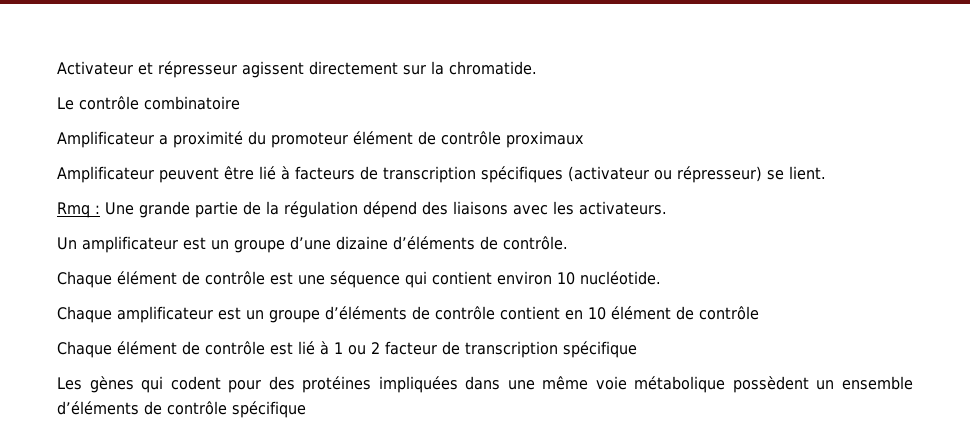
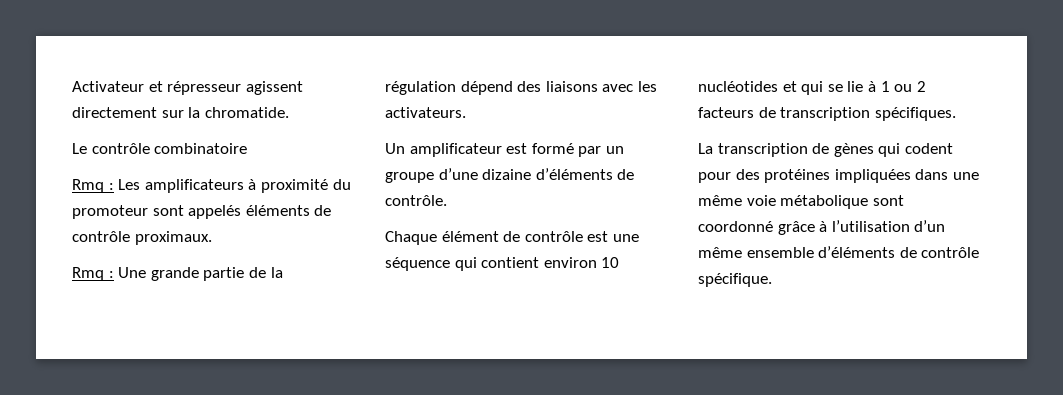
- Amplificateur a proximité du promoteur élément de contrôle proximaux
- Amplificateur peuvent être lié à facteurs de transcription spécifiques (activateur ou répresseur) se lient.
+ Rmq : Les amplificateurs à proximité du promoteur sont appelés éléments de contrôle proximaux.
- Un amplificateur est un groupe d’une dizaine d’éléments de contrôle.
+ Un amplificateur est formé par un groupe d’une dizaine d’éléments de contrôle.
- Chaque élément de contrôle est une séquence qui contient environ 10 nucléotide.
- Chaque amplificateur est un groupe d’éléments de contrôle contient en 10 élément de contrôle
- Chaque élément de contrôle est lié à 1 ou 2 facteur de transcription spécifique
- Les gènes qui codent pour des protéines impliquées dans une même voie métabolique possèdent un ensemble d’éléments de contrôle spécifique
+ Chaque élément de contrôle est une séquence qui contient environ 10 nucléotides et qui se lie à 1 ou 2 facteurs de transcription spécifiques.
+ La transcription de gènes qui codent pour des protéines impliquées dans une même voie métabolique sont coordonné grâce à l’utilisation d’un même ensemble d’éléments de contrôle spécifique.

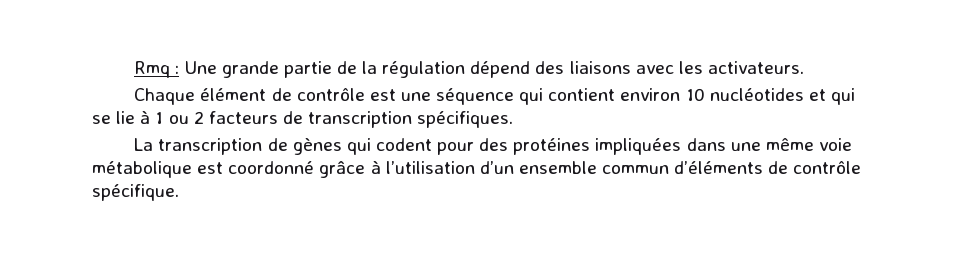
- Activateur et répresseur agissent directement sur la chromatide.
- Le contrôle combinatoire
- Rmq : Les amplificateurs à proximité du promoteur sont appelés éléments de contrôle proximaux.
- Un amplificateur est formé par un groupe d’une dizaine d’éléments de contrôle.
- La transcription de gènes qui codent pour des protéines impliquées dans une même voie métabolique sont coordonné grâce à l’utilisation d’un même ensemble d’éléments de contrôle spécifique.
+ La transcription de gènes qui codent pour des protéines impliquées dans une même voie métabolique est coordonné grâce à l’utilisation d’un ensemble commun d’éléments de contrôle spécifique.

